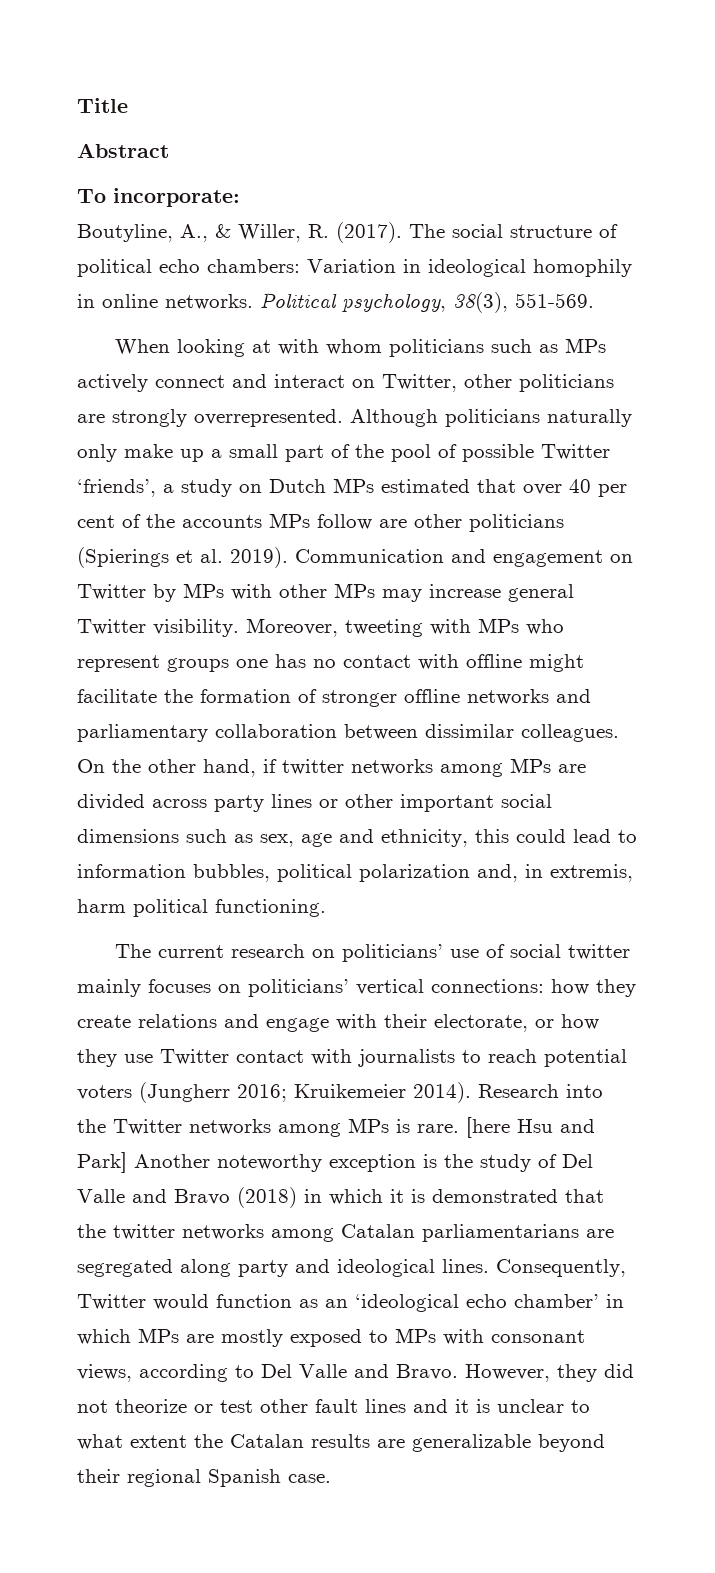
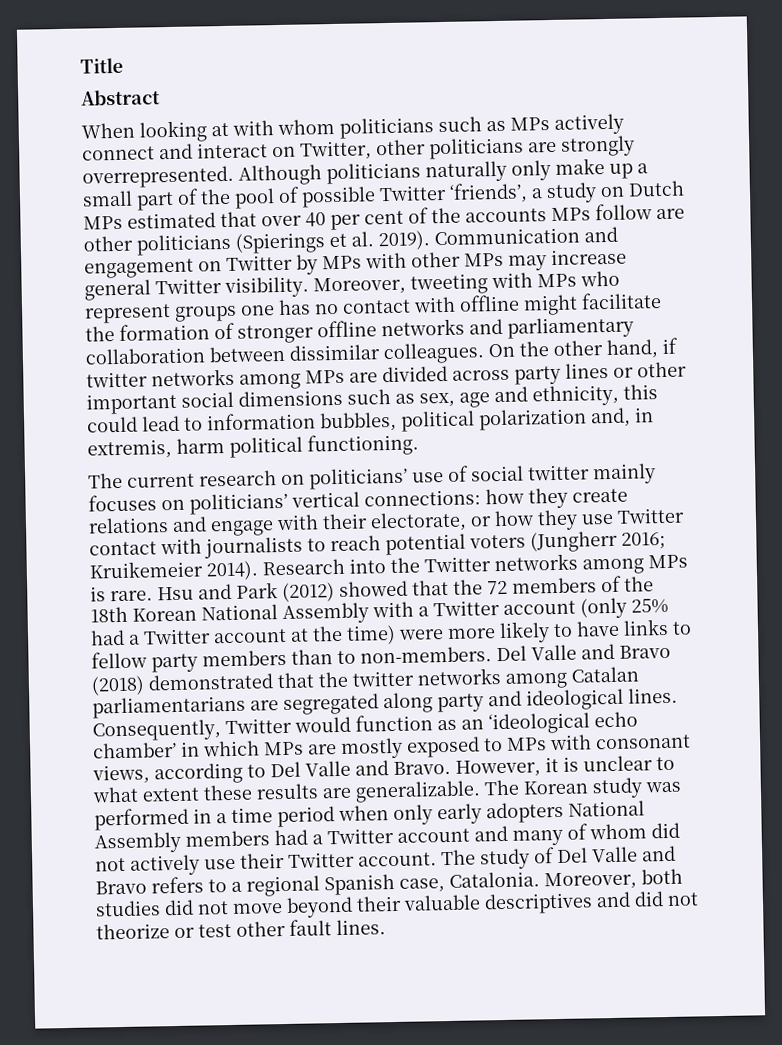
- To incorporate:
- Boutyline, A., & Willer, R. (2017). The social structure of political echo chambers: Variation in ideological homophily in online networks. Political psychology, 38(3), 551-569.
- [here Hsu and Park] Another noteworthy exception is the study of Del Valle and Bravo (2018) in which it is demonstrated that the twitter networks among Catalan parliamentarians are segregated along party and ideological lines.
+ Hsu and Park (2012) showed that the 72 members of the 18th Korean National Assembly with a Twitter account (only 25% had a Twitter account at the time) were more likely to have links to fellow party members than to non-members. Del Valle and Bravo (2018) demonstrated that the twitter networks among Catalan parliamentarians are segregated along party and ideological lines.
- However, they did not theorize or test other fault lines and it is unclear to what extent the Catalan results are generalizable beyond their regional Spanish case.
+ However, it is unclear to what extent these results are generalizable. The Korean study was performed in a time period when only early adopters National Assembly members had a Twitter account and many of whom did not actively use their Twitter account. The study of Del Valle and Bravo refers to a regional Spanish case, Catalonia. Moreover, both studies did not move beyond their valuable descriptives and did not theorize or test other fault lines.

